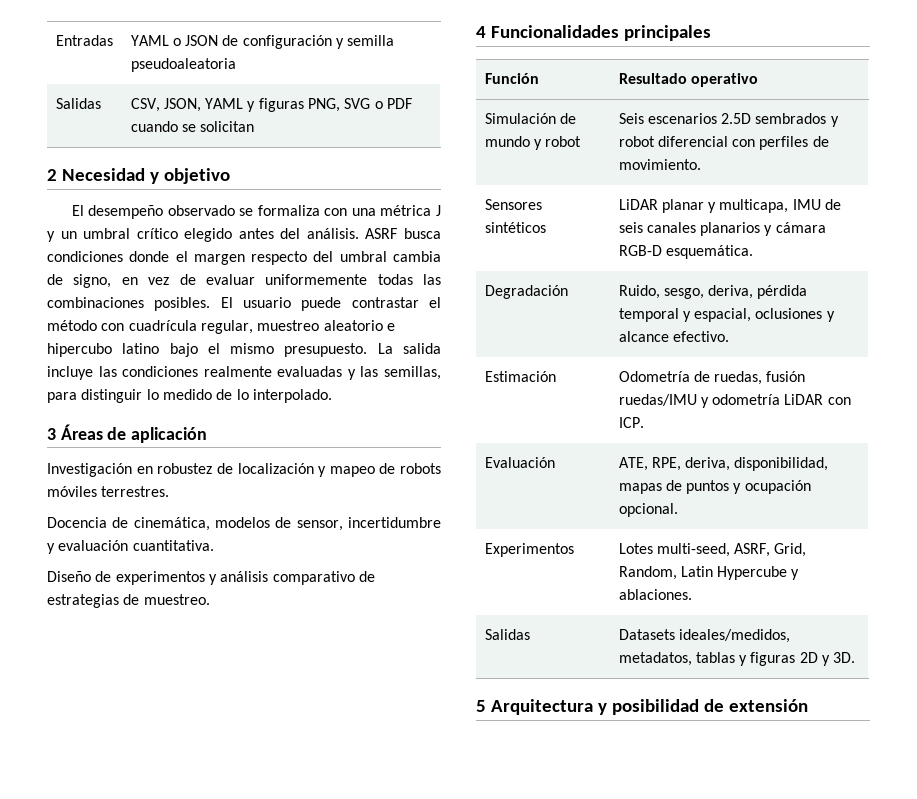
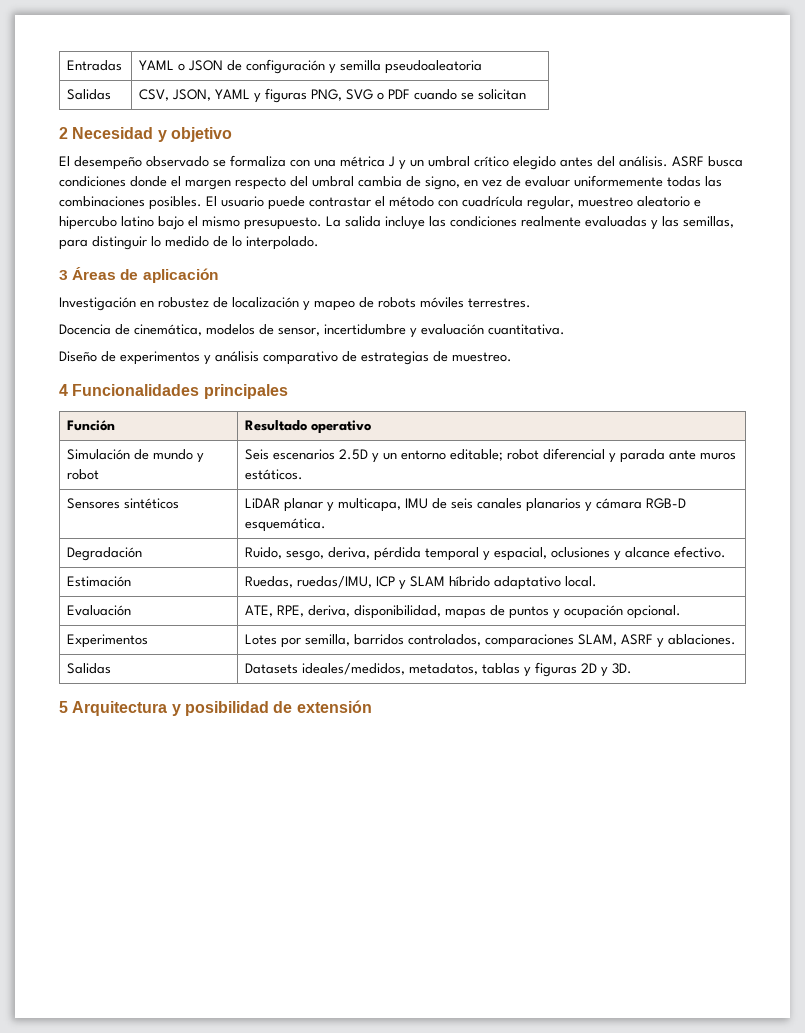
- Simulación de mundo y robot | Seis escenarios 2.5D sembrados y robot diferencial con perfiles de movimiento.
+ Simulación de mundo y robot | Seis escenarios 2.5D y un entorno editable; robot diferencial y parada ante muros estáticos.
- Estimación | Odometría de ruedas, fusión ruedas/IMU y odometría LiDAR con ICP.
+ Estimación | Ruedas, ruedas/IMU, ICP y SLAM híbrido adaptativo local.
- Experimentos | Lotes multi-seed, ASRF, Grid, Random, Latin Hypercube y ablaciones.
+ Experimentos | Lotes por semilla, barridos controlados, comparaciones SLAM, ASRF y ablaciones.

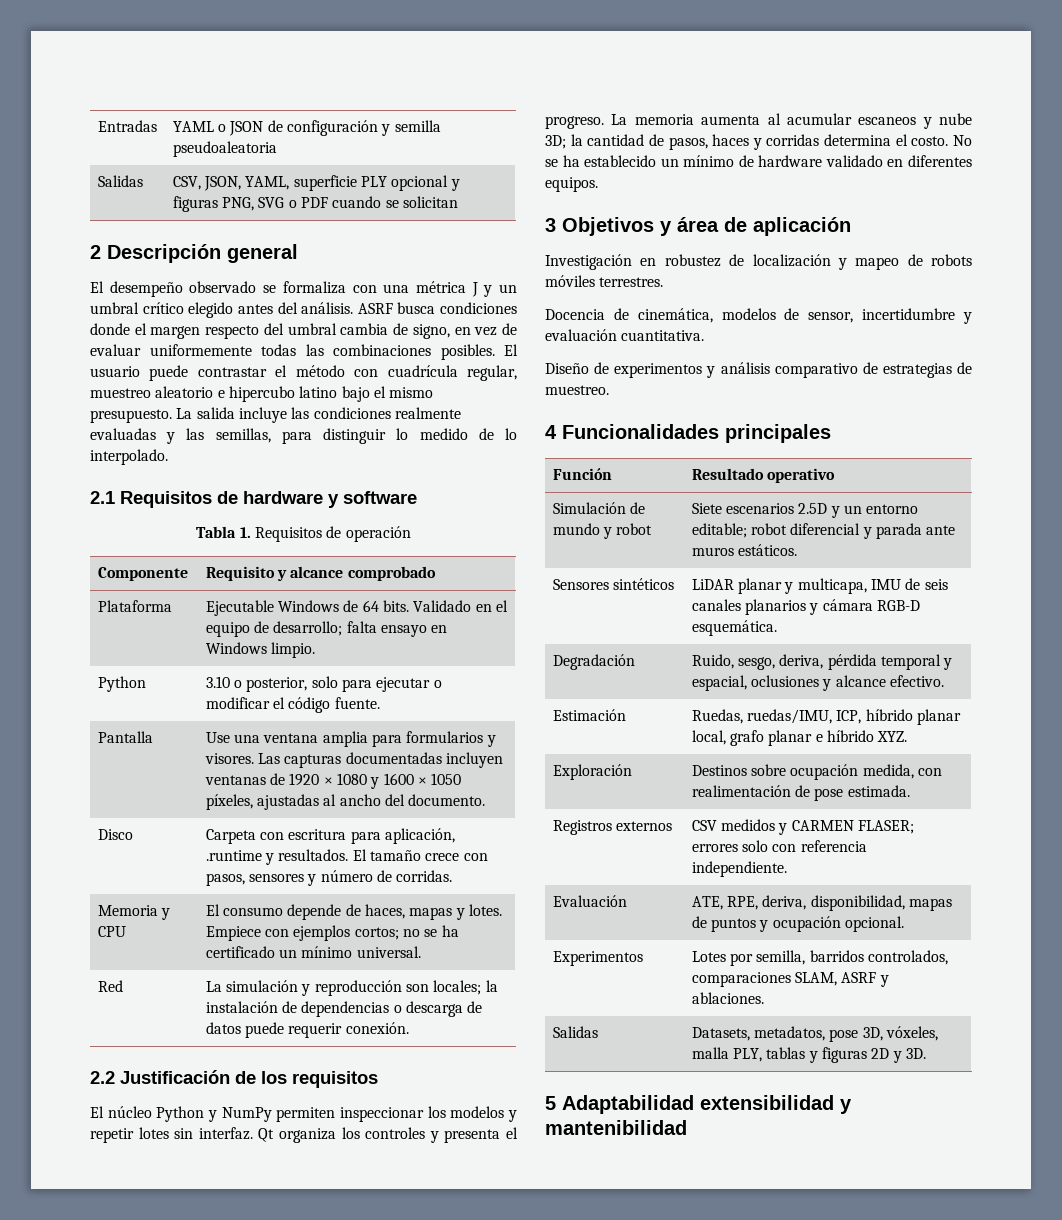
- Salidas | CSV, JSON, YAML y figuras PNG, SVG o PDF cuando se solicitan
+ Salidas | CSV, JSON, YAML, superficie PLY opcional y figuras PNG, SVG o PDF cuando se solicitan
- 2 Necesidad y objetivo
+ 2 Descripción general
- 3 Áreas de aplicación
+ 2.1 Requisitos de hardware y software
+ Tabla 1. Requisitos de operación
+ Componente | Requisito y alcance comprobado
+ Plataforma | Ejecutable Windows de 64 bits. Validado en el equipo de desarrollo; falta ensayo en Windows limpio.
+ Python | 3.10 o posterior, solo para ejecutar o modificar el código fuente.
+ Pantalla | Use una ventana amplia para formularios y visores. Las capturas documentadas incluyen ventanas de 1920 × 1080 y 1600 × 1050 píxeles, ajustadas al ancho del documento.
+ Disco | Carpeta con escritura para aplicación, .runtime y resultados. El tamaño crece con pasos, sensores y número de corridas.
+ Memoria y CPU | El consumo depende de haces, mapas y lotes. Empiece con ejemplos cortos; no se ha certificado un mínimo universal.
+ Red | La simulación y reproducción son locales; la instalación de dependencias o descarga de datos puede requerir conexión.
+ 2.2 Justificación de los requisitos
+ El núcleo Python y NumPy permiten inspeccionar los modelos y repetir lotes sin interfaz. Qt organiza los controles y presenta el progreso. La memoria aumenta al acumular escaneos y nube 3D; la cantidad de pasos, haces y corridas determina el costo. No se ha establecido un mínimo de hardware validado en diferentes equipos.
+ 3 Objetivos y área de aplicación
- Simulación de mundo y robot | Seis escenarios 2.5D y un entorno editable; robot diferencial y parada ante muros estáticos.
+ Simulación de mundo y robot | Siete escenarios 2.5D y un entorno editable; robot diferencial y parada ante muros estáticos.
- Estimación | Ruedas, ruedas/IMU, ICP y SLAM híbrido adaptativo local.
+ Estimación | Ruedas, ruedas/IMU, ICP, híbrido planar local, grafo planar e híbrido XYZ.
+ Exploración | Destinos sobre ocupación medida, con realimentación de pose estimada.
+ Registros externos | CSV medidos y CARMEN FLASER; errores solo con referencia independiente.
- Salidas | Datasets ideales/medidos, metadatos, tablas y figuras 2D y 3D.
+ Salidas | Datasets, metadatos, pose 3D, vóxeles, malla PLY, tablas y figuras 2D y 3D.
- 5 Arquitectura y posibilidad de extensión
+ 5 Adaptabilidad extensibilidad y mantenibilidad

